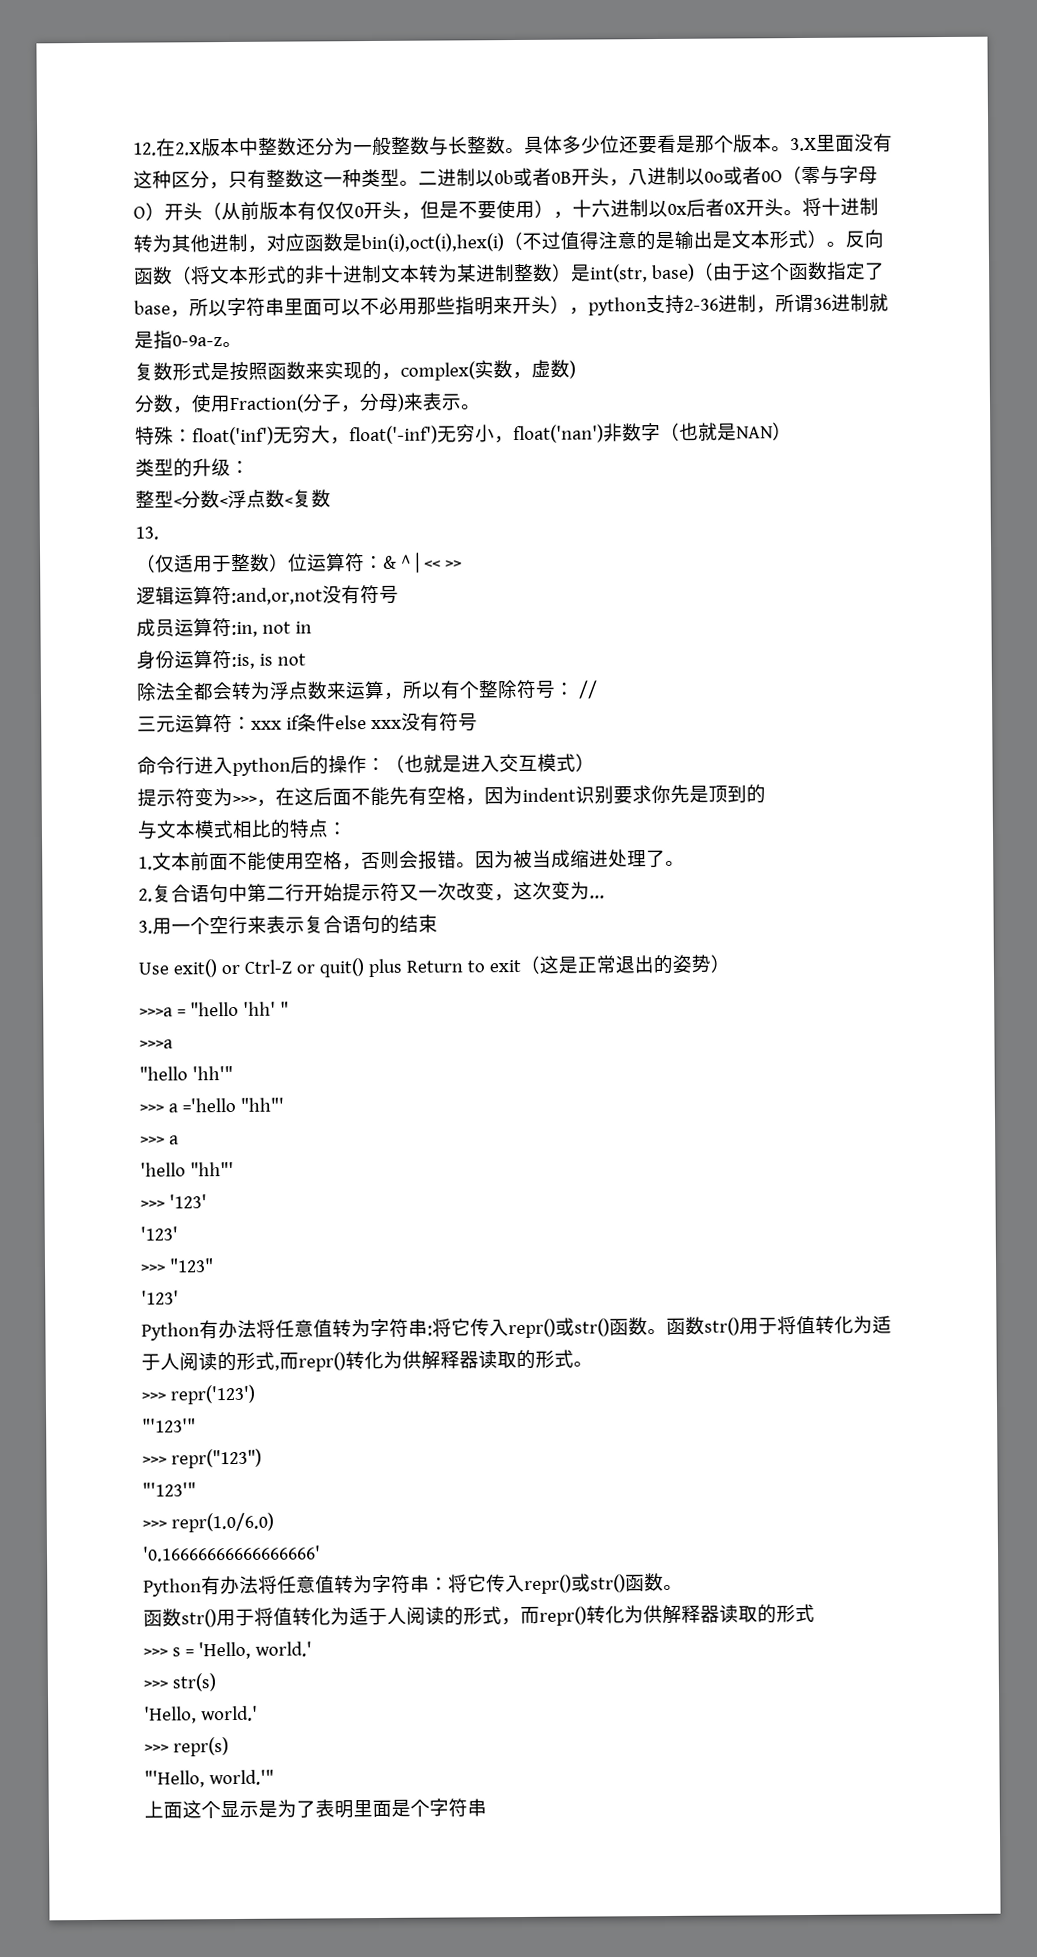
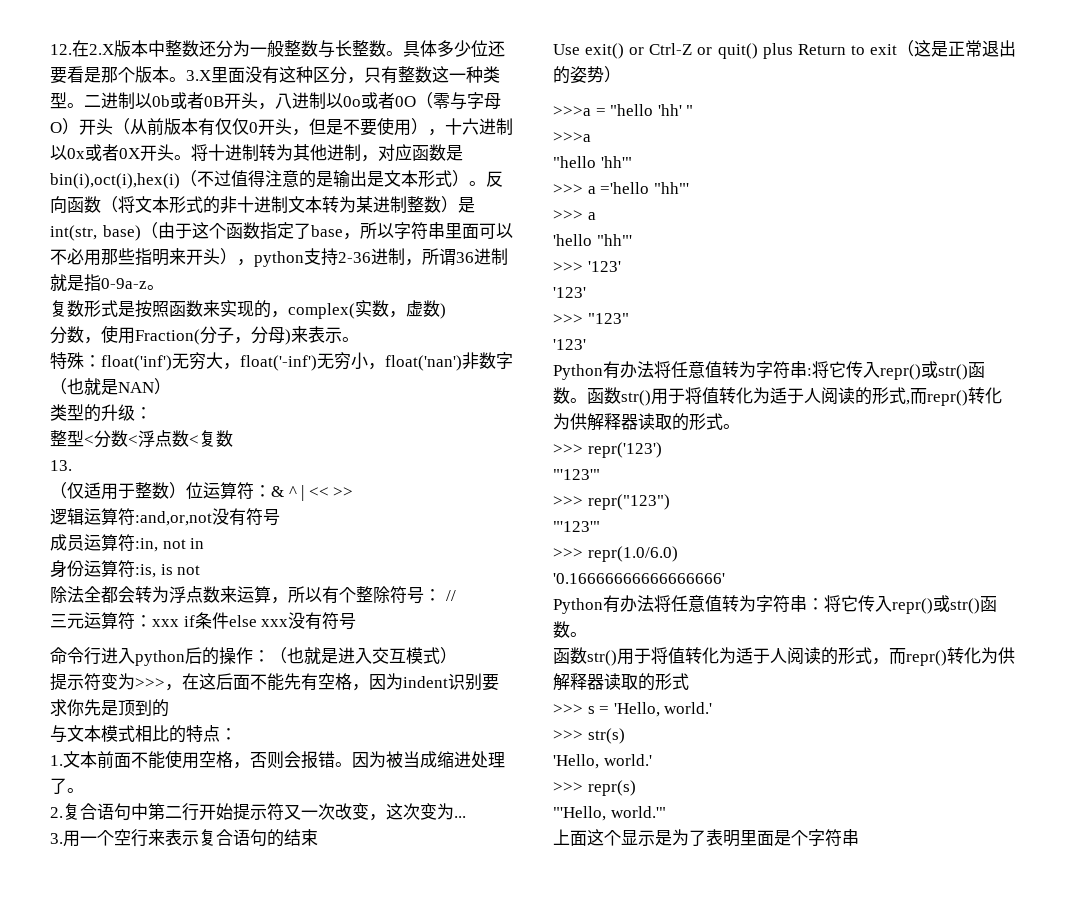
- 二进制以0b或者0B开头，八进制以0o或者0O（零与字母O）开头（从前版本有仅仅0开头，但是不要使用），十六进制以0x后者0X开头。
+ 二进制以0b或者0B开头，八进制以0o或者0O（零与字母O）开头（从前版本有仅仅0开头，但是不要使用），十六进制以0x或者0X开头。

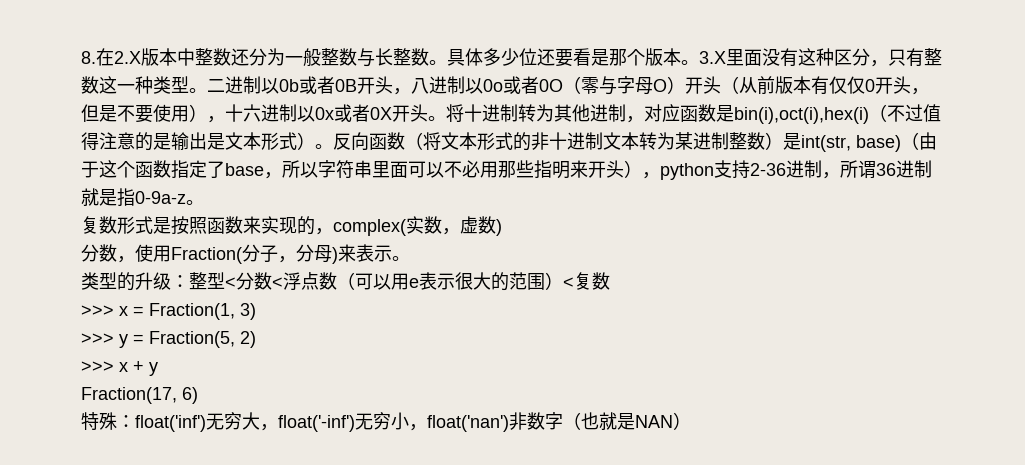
- 12.在2.X版本中整数还分为一般整数与长整数。
+ 8.在2.X版本中整数还分为一般整数与长整数。
+ 类型的升级：整型<分数<浮点数（可以用e表示很大的范围）<复数
+ >>> x = Fraction(1, 3)
+ >>> y = Fraction(5, 2)
+ >>> x + y
+ Fraction(17, 6)
- 类型的升级：
- 整型<分数<浮点数<复数
- 13.
- （仅适用于整数）位运算符：& ^ | << >>
- 逻辑运算符:and,or,not没有符号
- 成员运算符:in, not in
- 身份运算符:is, is not
- 除法全都会转为浮点数来运算，所以有个整除符号： //
- 三元运算符：xxx if条件else xxx没有符号
- 命令行进入python后的操作：（也就是进入交互模式）
- 提示符变为>>>，在这后面不能先有空格，因为indent识别要求你先是顶到的
- 与文本模式相比的特点：
- 1.文本前面不能使用空格，否则会报错。因为被当成缩进处理了。
- 2.复合语句中第二行开始提示符又一次改变，这次变为...
- 3.用一个空行来表示复合语句的结束
- Use exit() or Ctrl-Z or quit() plus Return to exit（这是正常退出的姿势）
- >>>a = "hello 'hh' "
- >>>a
- "hello 'hh'"
- >>> a ='hello "hh"'
- >>> a
- 'hello "hh"'
- >>> '123'
- '123'
- >>> "123"
- '123'
- Python有办法将任意值转为字符串:将它传入repr()或str()函数。函数str()用于将值转化为适于人阅读的形式,而repr()转化为供解释器读取的形式。
- >>> repr('123')
- "'123'"
- >>> repr("123")
- "'123'"
- >>> repr(1.0/6.0)
- '0.16666666666666666'
- Python有办法将任意值转为字符串：将它传入repr()或str()函数。
- 函数str()用于将值转化为适于人阅读的形式，而repr()转化为供解释器读取的形式
- >>> s = 'Hello, world.'
- >>> str(s)
- 'Hello, world.'
- >>> repr(s)
- "'Hello, world.'"
- 上面这个显示是为了表明里面是个字符串

